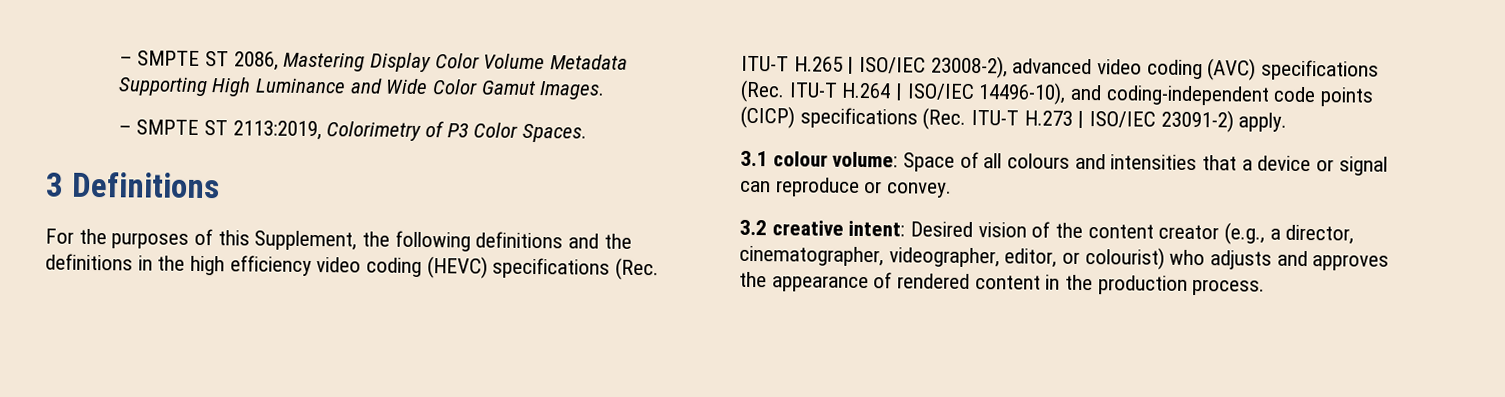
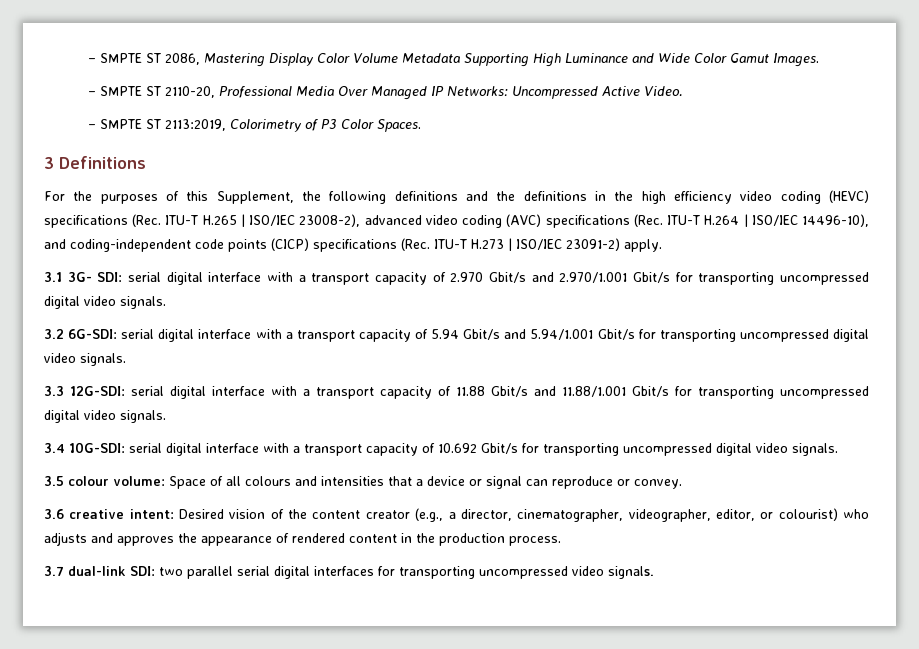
+ – SMPTE ST 2110-20, Professional Media Over Managed IP Networks: Uncompressed Active Video.
- 3.1 colour volume: Space of all colours and intensities that a device or signal can reproduce or convey.
+ 3.1 3G- SDI: serial digital interface with a transport capacity of 2.970 Gbit/s and 2.970/1.001 Gbit/s for transporting uncompressed digital video signals.
+ 3.2 6G-SDI: serial digital interface with a transport capacity of 5.94 Gbit/s and 5.94/1.001 Gbit/s for transporting uncompressed digital video signals.
+ 3.3 12G-SDI: serial digital interface with a transport capacity of 11.88 Gbit/s and 11.88/1.001 Gbit/s for transporting uncompressed digital video signals.
+ 3.4 10G-SDI: serial digital interface with a transport capacity of 10.692 Gbit/s for transporting uncompressed digital video signals.
+ 3.5 colour volume: Space of all colours and intensities that a device or signal can reproduce or convey.
- 3.2 creative intent: Desired vision of the content creator (e.g., a director, cinematographer, videographer, editor, or colourist) who adjusts and approves the appearance of rendered content in the production process.
+ 3.6 creative intent: Desired vision of the content creator (e.g., a director, cinematographer, videographer, editor, or colourist) who adjusts and approves the appearance of rendered content in the production process.
+ 3.7 dual-link SDI: two parallel serial digital interfaces for transporting uncompressed video signals.

